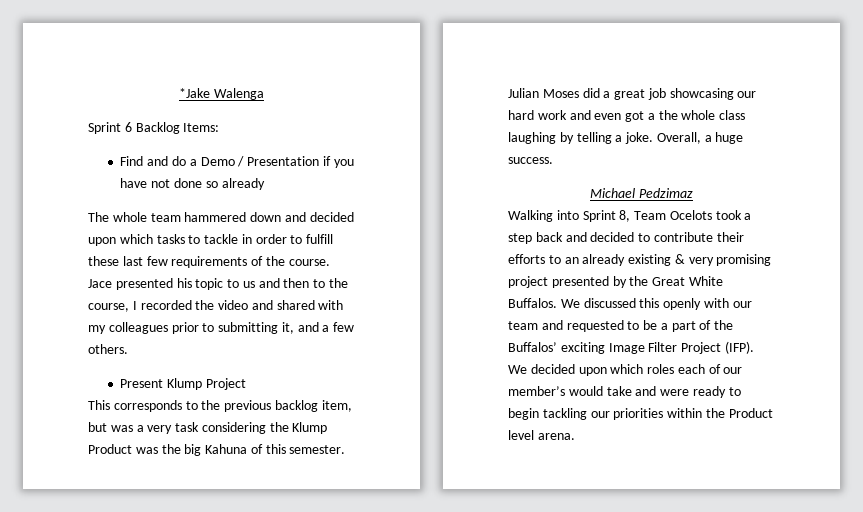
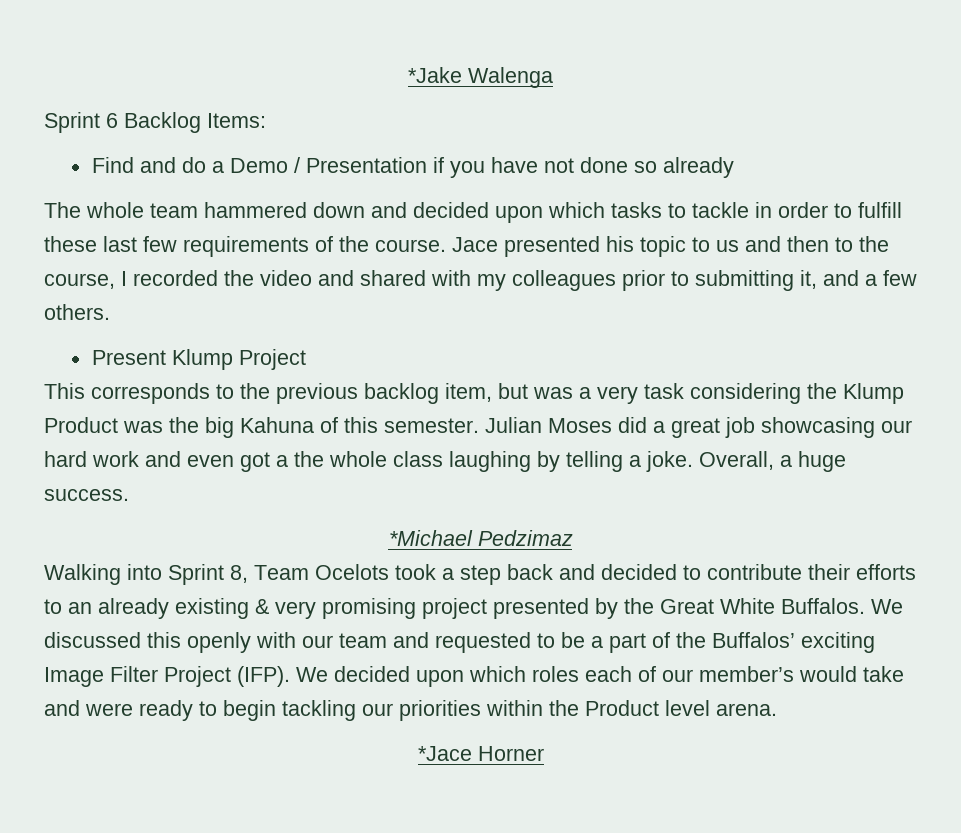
- Michael Pedzimaz
+ *Michael Pedzimaz
+ *Jace Horner

